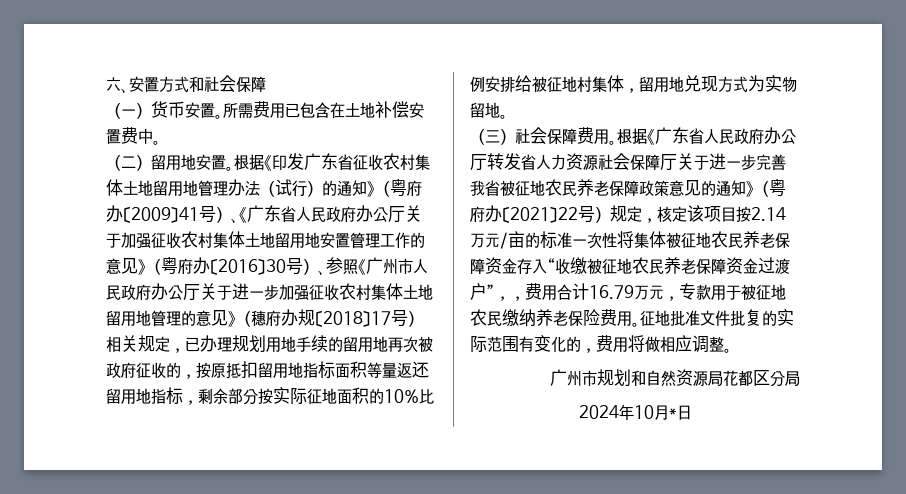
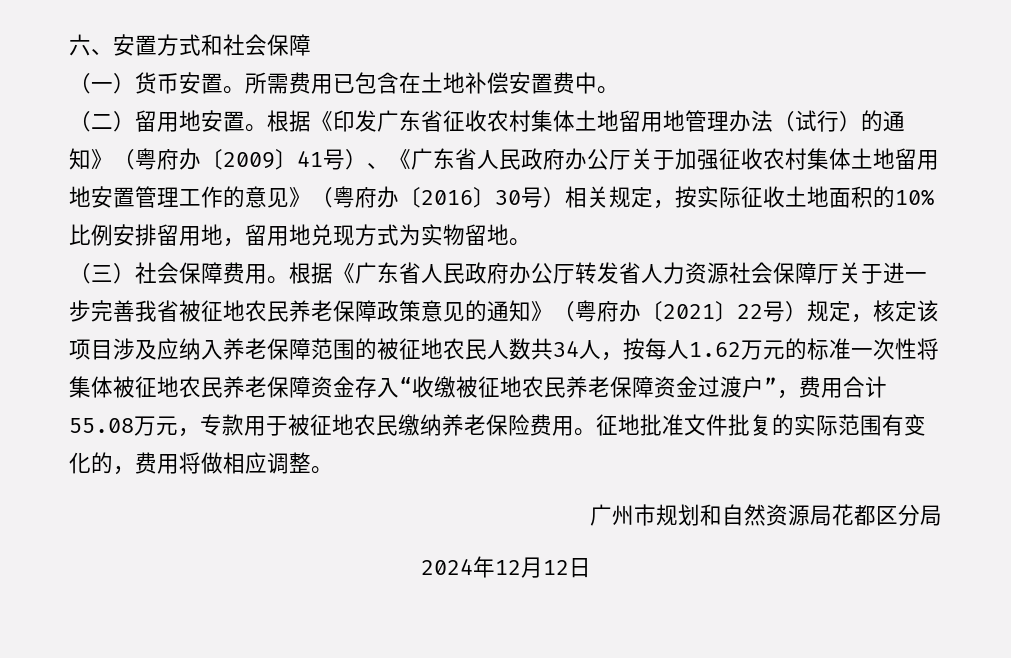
- 根据《印发广东省征收农村集体土地留用地管理办法（试行）的通知》（粤府办〔2009〕41号）、《广东省人民政府办公厅关于加强征收农村集体土地留用地安置管理工作的意见》（粤府办〔2016〕30号）、参照《广州市人民政府办公厅关于进一步加强征收农村集体土地留用地管理的意见》（穗府办规〔2018〕17号）相关规定，已办理规划用地手续的留用地再次被政府征收的，按原抵扣留用地指标面积等量返还留用地指标，剩余部分按实际征地面积的10%比例安排给被征地村集体，留用地兑现方式为实物留地。
+ 根据《印发广东省征收农村集体土地留用地管理办法（试行）的通知》（粤府办〔2009〕41号）、《广东省人民政府办公厅关于加强征收农村集体土地留用地安置管理工作的意见》（粤府办〔2016〕30号）相关规定，按实际征收土地面积的10%比例安排留用地，留用地兑现方式为实物留地。
- 根据《广东省人民政府办公厅转发省人力资源社会保障厅关于进一步完善我省被征地农民养老保障政策意见的通知》（粤府办〔2021〕22号）规定，核定该项目按2.14万元/亩的标准一次性将集体被征地农民养老保障资金存入“收缴被征地农民养老保障资金过渡户”，，费用合计16.79万元，专款用于被征地农民缴纳养老保险费用。
+ 根据《广东省人民政府办公厅转发省人力资源社会保障厅关于进一步完善我省被征地农民养老保障政策意见的通知》（粤府办〔2021〕22号）规定，核定该项目涉及应纳入养老保障范围的被征地农民人数共34人，按每人1.62万元的标准一次性将集体被征地农民养老保障资金存入“收缴被征地农民养老保障资金过渡户”，费用合计55.08万元，专款用于被征地农民缴纳养老保险费用。
- 2024年10月*日
+ 2024年12月12日

